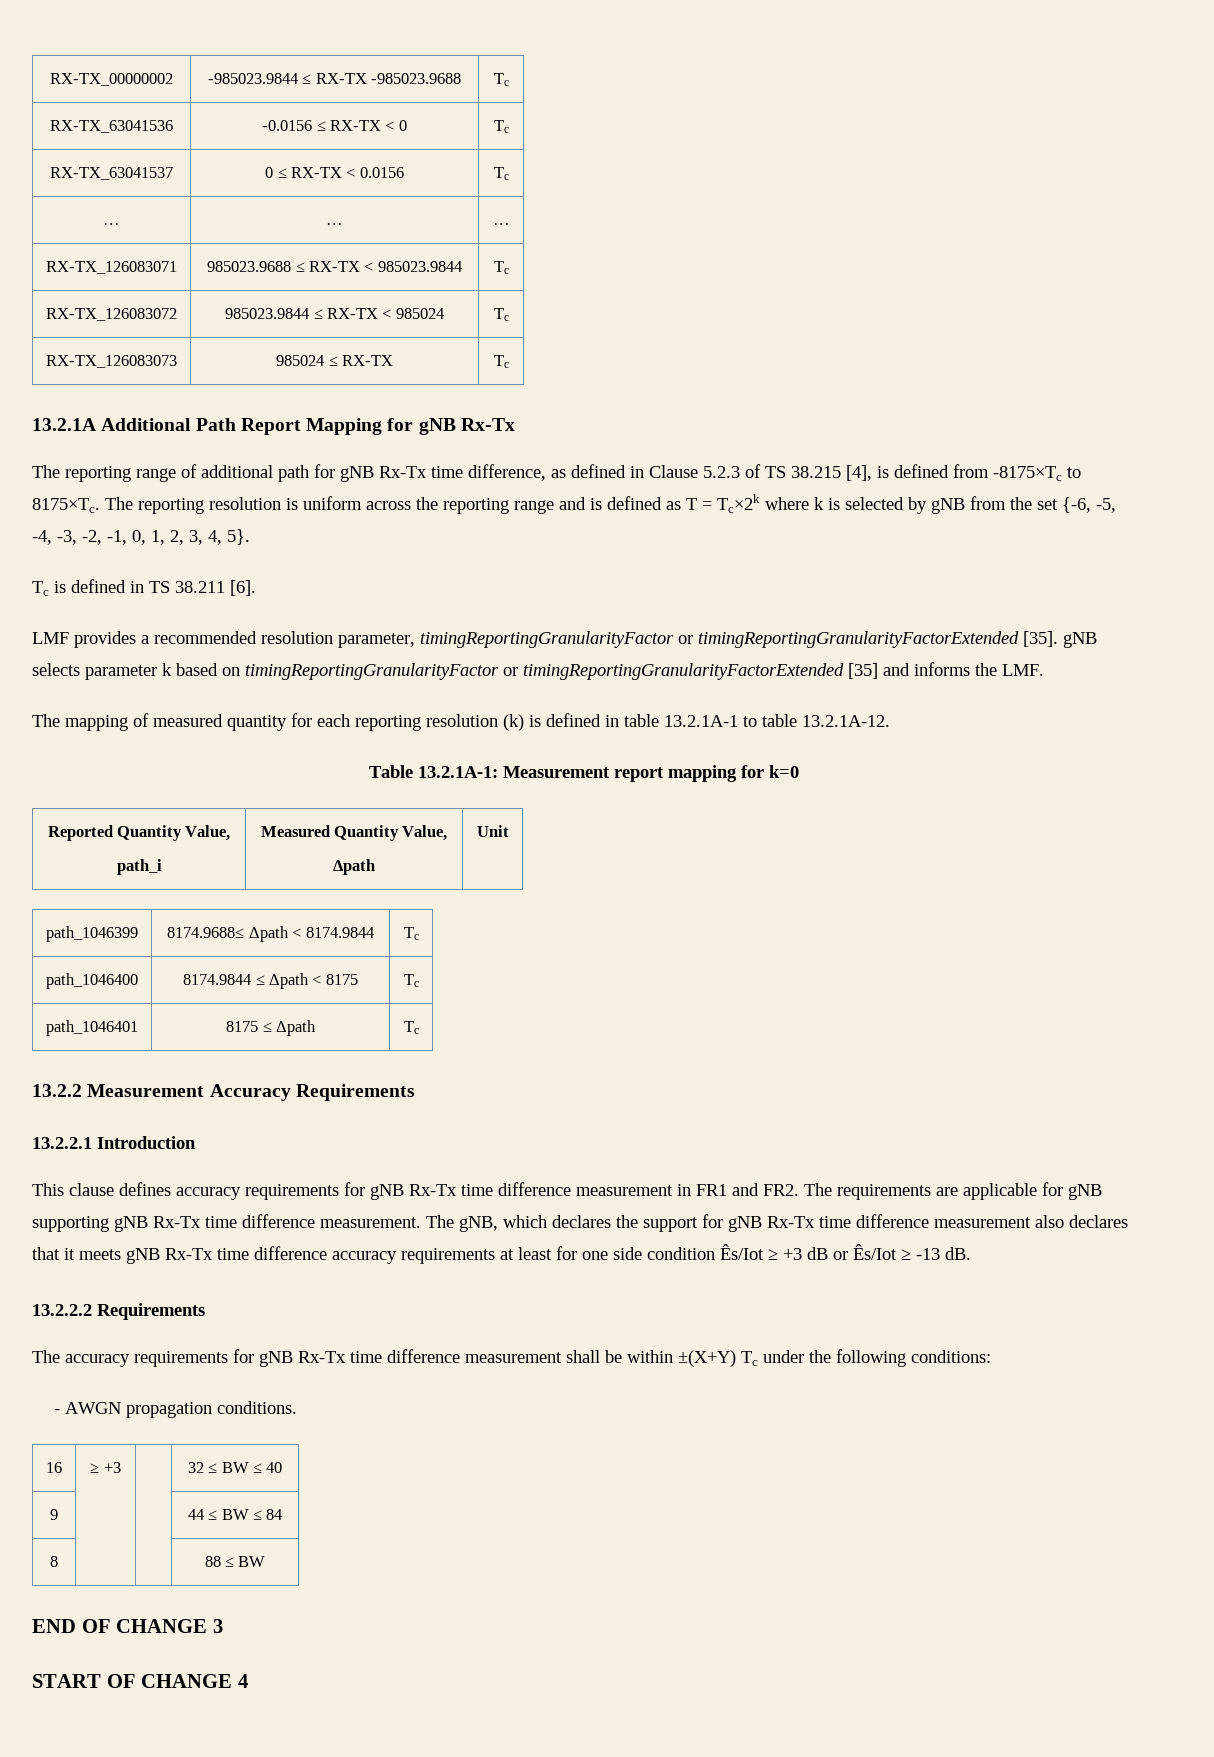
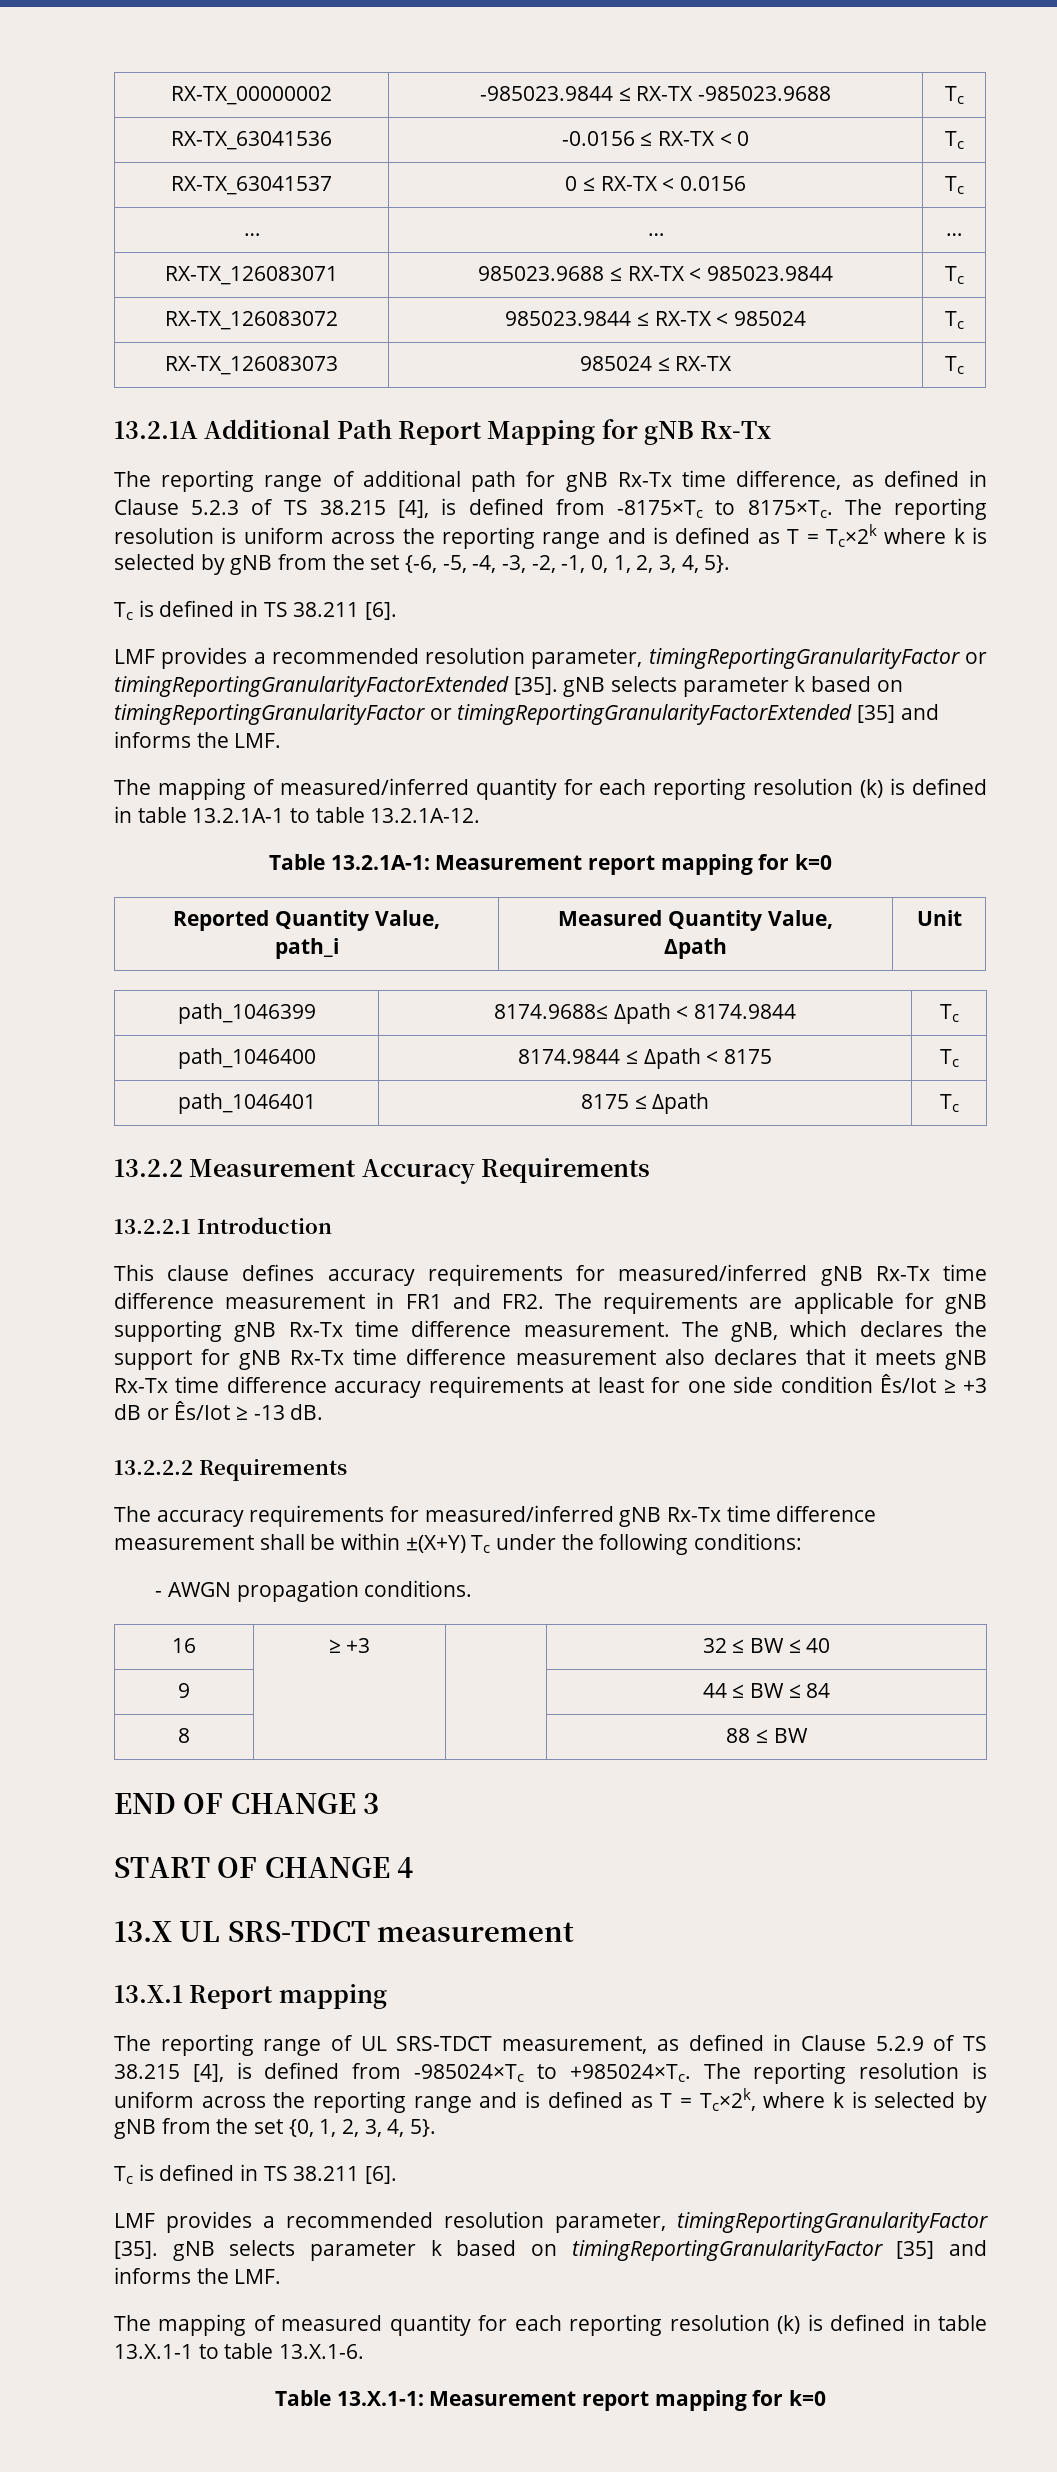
- The mapping of measured quantity for each reporting resolution (k) is defined in table 13.2.1A-1 to table 13.2.1A-12.
+ The mapping of measured/inferred quantity for each reporting resolution (k) is defined in table 13.2.1A-1 to table 13.2.1A-12.
- This clause defines accuracy requirements for gNB Rx-Tx time difference measurement in FR1 and FR2. The requirements are applicable for gNB supporting gNB Rx-Tx time difference measurement.
+ This clause defines accuracy requirements for measured/inferred gNB Rx-Tx time difference measurement in FR1 and FR2. The requirements are applicable for gNB supporting gNB Rx-Tx time difference measurement.
- The accuracy requirements for gNB Rx-Tx time difference measurement shall be within ±(X+Y) Tc under the following conditions:
+ The accuracy requirements for measured/inferred gNB Rx-Tx time difference measurement shall be within ±(X+Y) Tc under the following conditions:
+ 13.X UL SRS-TDCT measurement
+ 13.X.1 Report mapping
+ The reporting range of UL SRS-TDCT measurement, as defined in Clause 5.2.9 of TS 38.215 [4], is defined from -985024×Tc to +985024×Tc. The reporting resolution is uniform across the reporting range and is defined as T = Tc×2k, where k is selected by gNB from the set {0, 1, 2, 3, 4, 5}.
+ Tc is defined in TS 38.211 [6].
+ LMF provides a recommended resolution parameter, timingReportingGranularityFactor [35]. gNB selects parameter k based on timingReportingGranularityFactor [35] and informs the LMF.
+ The mapping of measured quantity for each reporting resolution (k) is defined in table 13.X.1-1 to table 13.X.1-6.
+ Table 13.X.1-1: Measurement report mapping for k=0

